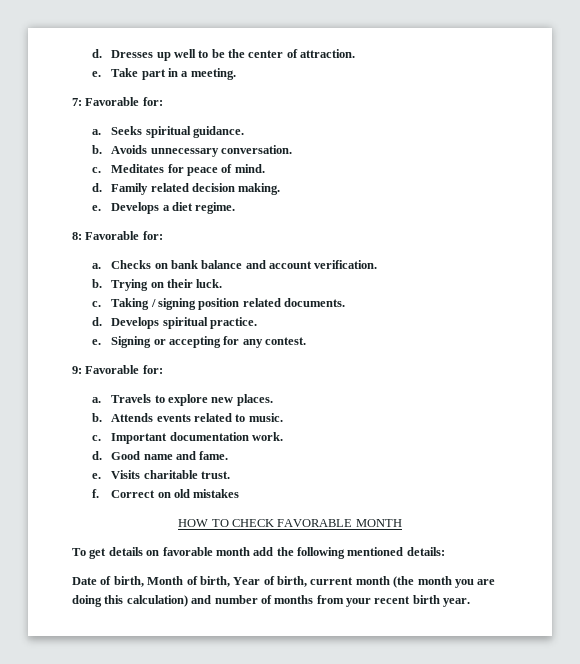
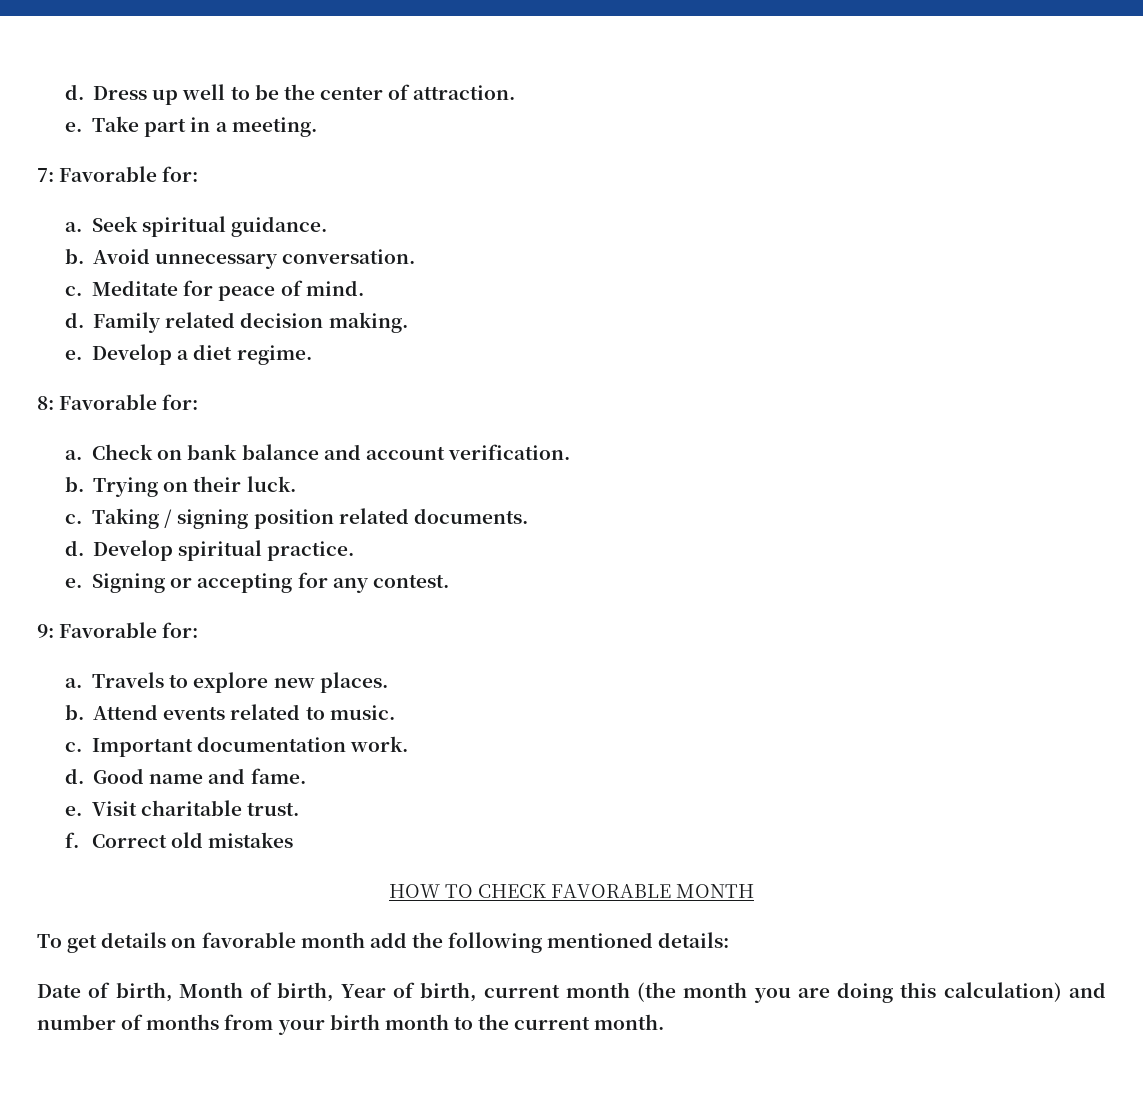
- d. Dresses up well to be the center of attraction.
+ d. Dress up well to be the center of attraction.
- Seeks spiritual guidance.
+ Seek spiritual guidance.
- Avoids unnecessary conversation.
+ Avoid unnecessary conversation.
- Meditates for peace of mind.
+ Meditate for peace of mind.
- Develops a diet regime.
+ Develop a diet regime.
- Checks on bank balance and account verification.
+ Check on bank balance and account verification.
- Develops spiritual practice.
+ Develop spiritual practice.
- Attends events related to music.
+ Attend events related to music.
- Visits charitable trust.
+ Visit charitable trust.
- Correct on old mistakes
+ Correct old mistakes
- Date of birth, Month of birth, Year of birth, current month (the month you are doing this calculation) and number of months from your recent birth year.
+ Date of birth, Month of birth, Year of birth, current month (the month you are doing this calculation) and number of months from your birth month to the current month.

